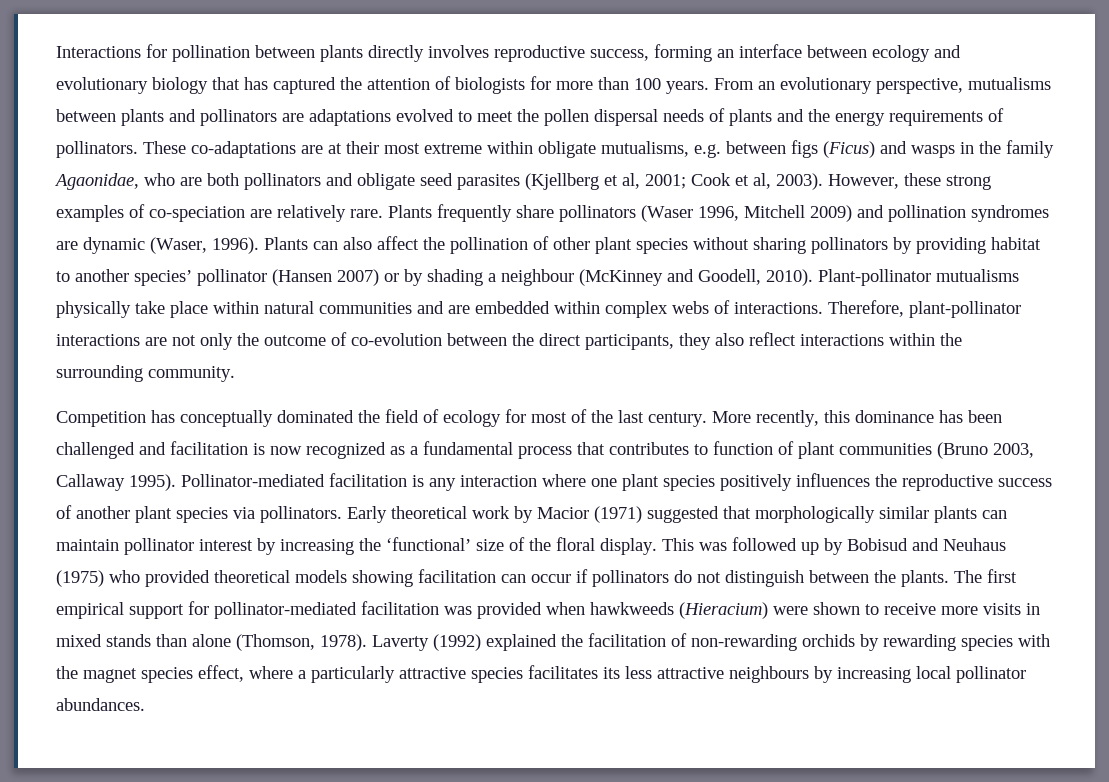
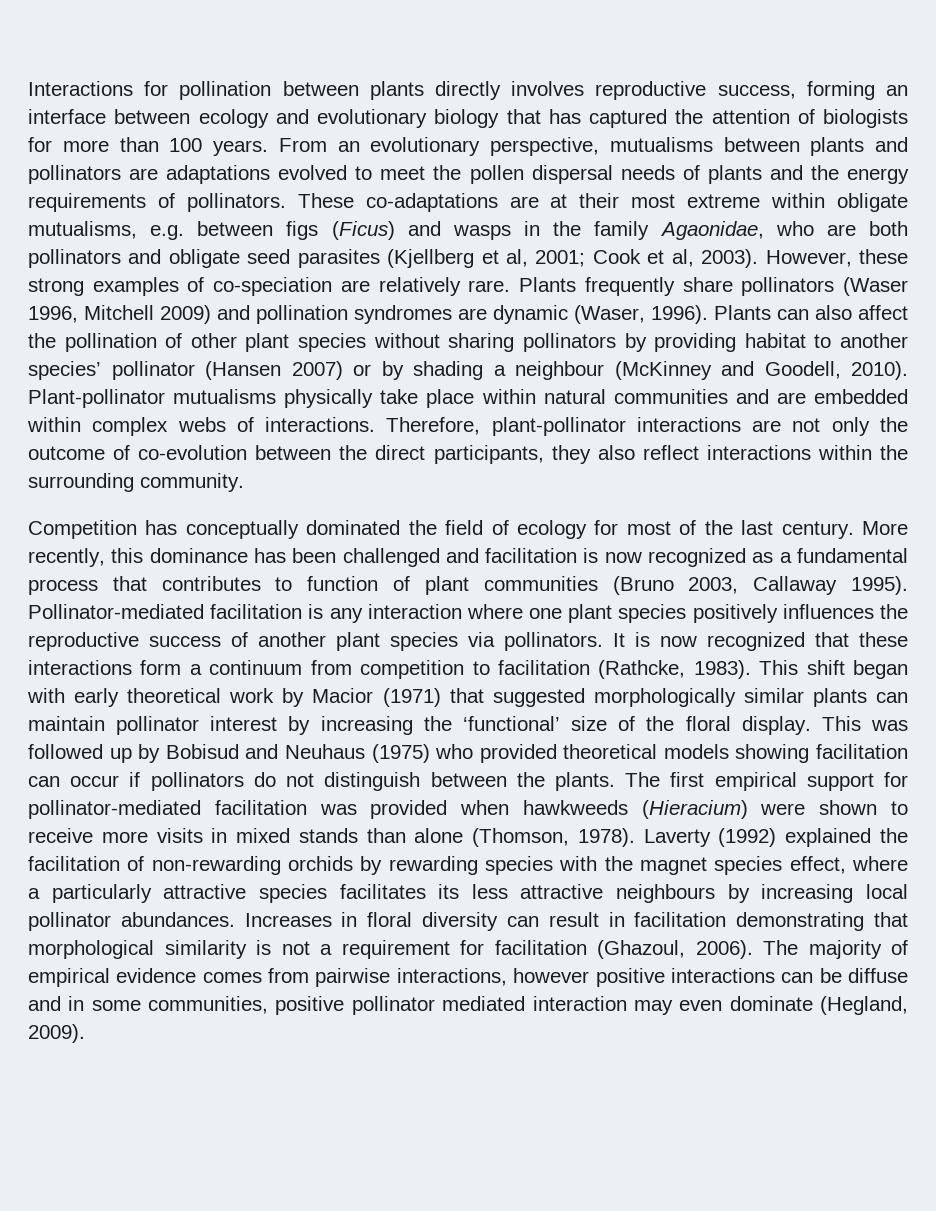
- Early theoretical work by Macior (1971) suggested that morphologically similar plants can maintain pollinator interest by increasing the ‘functional’ size of the floral display.
+ It is now recognized that these interactions form a continuum from competition to facilitation (Rathcke, 1983). This shift began with early theoretical work by Macior (1971) that suggested morphologically similar plants can maintain pollinator interest by increasing the ‘functional’ size of the floral display.
+ Increases in floral diversity can result in facilitation demonstrating that morphological similarity is not a requirement for facilitation (Ghazoul, 2006). The majority of empirical evidence comes from pairwise interactions, however positive interactions can be diffuse and in some communities, positive pollinator mediated interaction may even dominate (Hegland, 2009).

